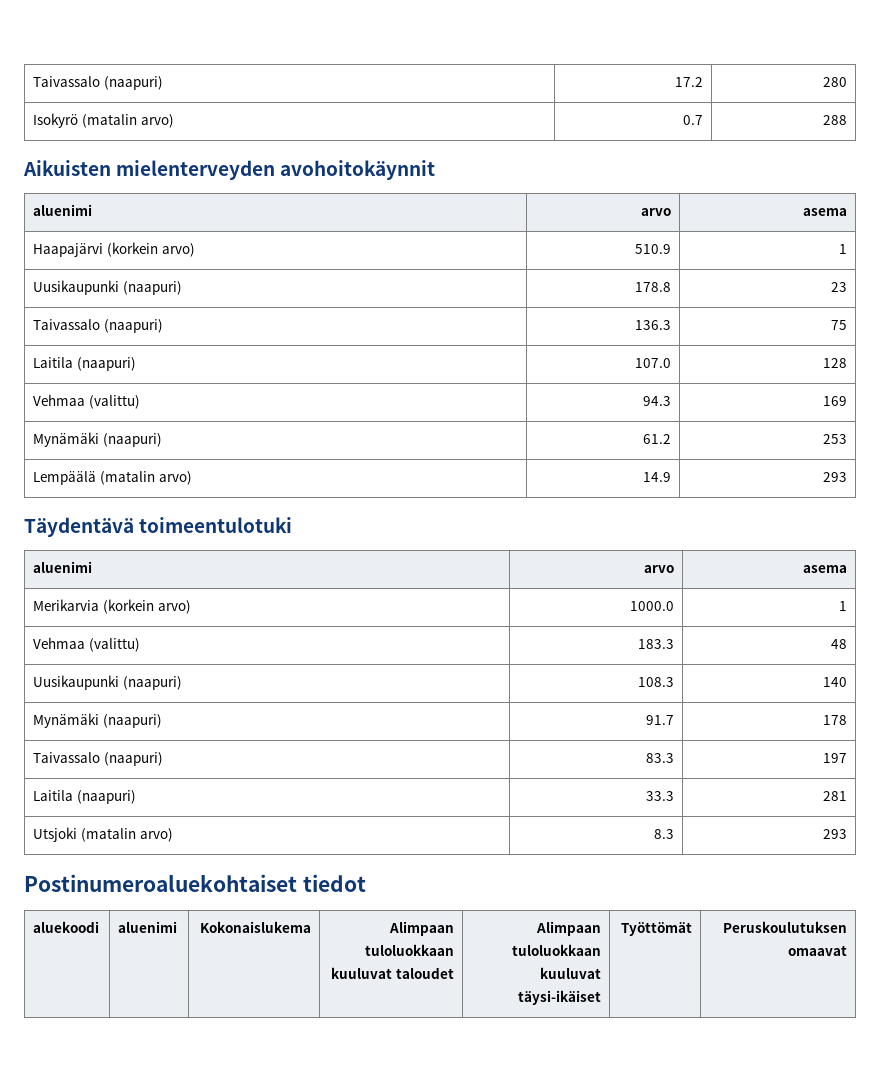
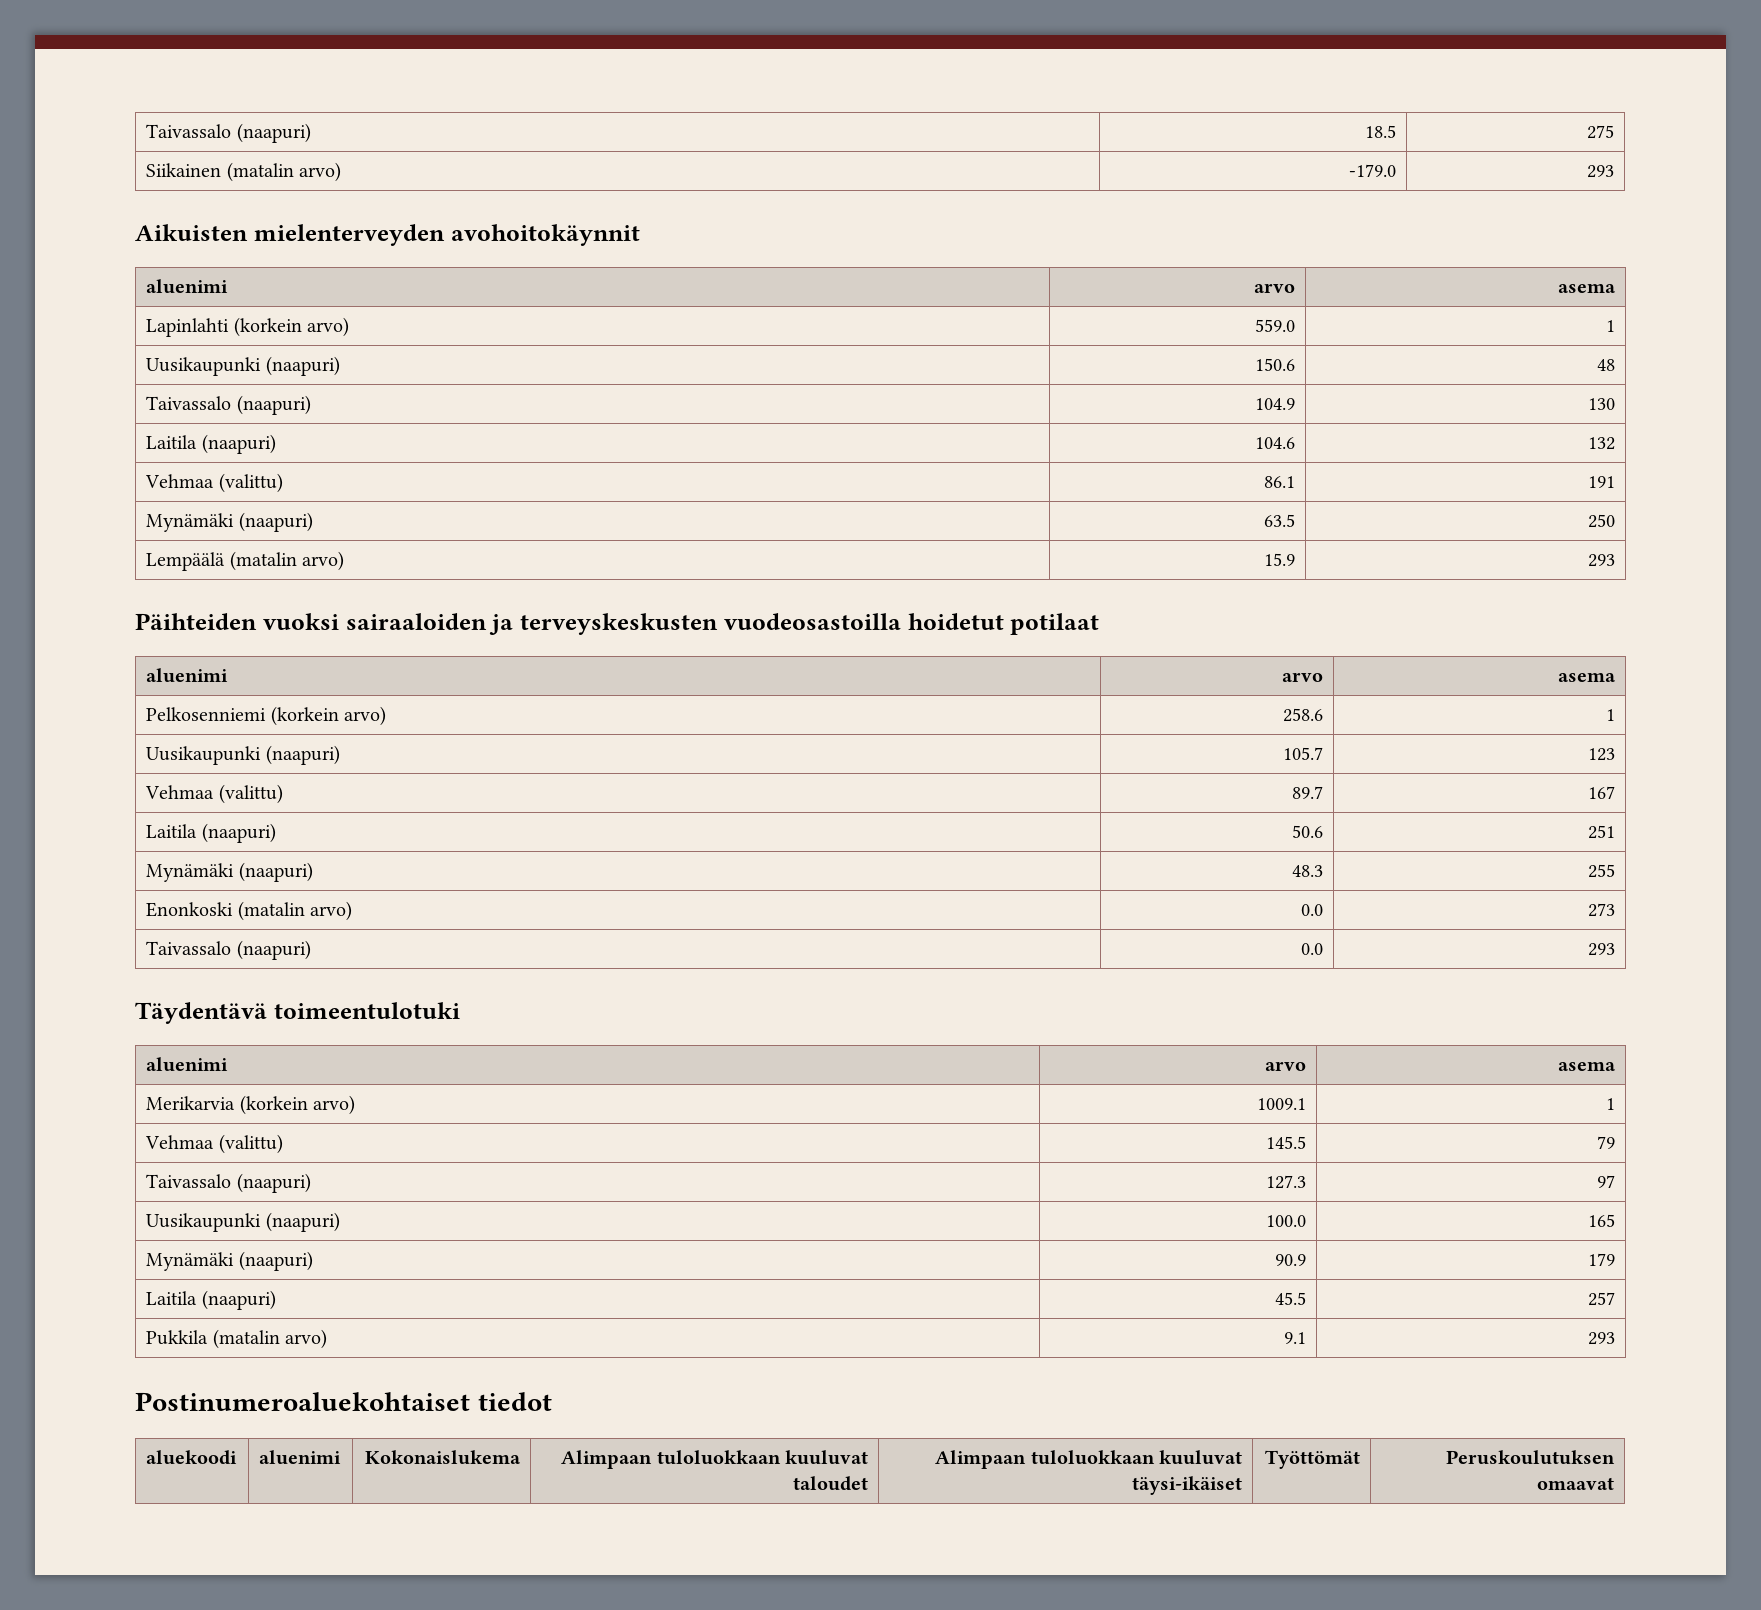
- Taivassalo (naapuri) | 17.2 | 280
- Isokyrö (matalin arvo) | 0.7 | 288
+ Taivassalo (naapuri) | 18.5 | 275
+ Siikainen (matalin arvo) | -179.0 | 293
- Haapajärvi (korkein arvo) | 510.9 | 1
- Uusikaupunki (naapuri) | 178.8 | 23
- Taivassalo (naapuri) | 136.3 | 75
- Laitila (naapuri) | 107.0 | 128
- Vehmaa (valittu) | 94.3 | 169
- Mynämäki (naapuri) | 61.2 | 253
+ Lapinlahti (korkein arvo) | 559.0 | 1
+ Uusikaupunki (naapuri) | 150.6 | 48
+ Taivassalo (naapuri) | 104.9 | 130
+ Laitila (naapuri) | 104.6 | 132
+ Vehmaa (valittu) | 86.1 | 191
+ Mynämäki (naapuri) | 63.5 | 250
- Lempäälä (matalin arvo) | 14.9 | 293
+ Lempäälä (matalin arvo) | 15.9 | 293
+ Päihteiden vuoksi sairaaloiden ja terveyskeskusten vuodeosastoilla hoidetut potilaat
+ aluenimi | arvo | asema
+ Pelkosenniemi (korkein arvo) | 258.6 | 1
+ Uusikaupunki (naapuri) | 105.7 | 123
+ Vehmaa (valittu) | 89.7 | 167
+ Laitila (naapuri) | 50.6 | 251
+ Mynämäki (naapuri) | 48.3 | 255
+ Enonkoski (matalin arvo) | 0.0 | 273
+ Taivassalo (naapuri) | 0.0 | 293
- Merikarvia (korkein arvo) | 1000.0 | 1
+ Merikarvia (korkein arvo) | 1009.1 | 1
- Vehmaa (valittu) | 183.3 | 48
- Uusikaupunki (naapuri) | 108.3 | 140
- Mynämäki (naapuri) | 91.7 | 178
- Taivassalo (naapuri) | 83.3 | 197
- Laitila (naapuri) | 33.3 | 281
- Utsjoki (matalin arvo) | 8.3 | 293
+ Vehmaa (valittu) | 145.5 | 79
+ Taivassalo (naapuri) | 127.3 | 97
+ Uusikaupunki (naapuri) | 100.0 | 165
+ Mynämäki (naapuri) | 90.9 | 179
+ Laitila (naapuri) | 45.5 | 257
+ Pukkila (matalin arvo) | 9.1 | 293

